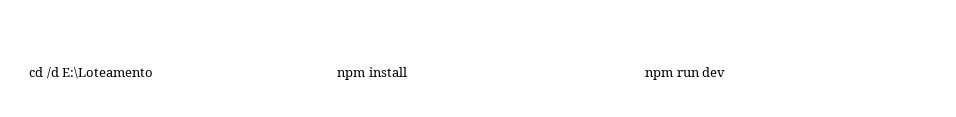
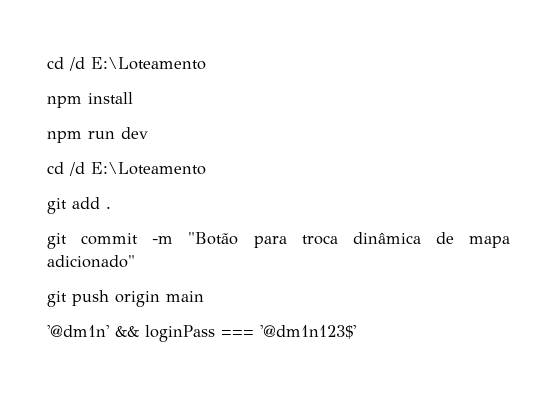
  npm run dev
+ cd /d E:\Loteamento
+ git add .
+ git commit -m "Botão para troca dinâmica de mapa adicionado"
+ git push origin main
+ '@dm1n' && loginPass === '@dm1n123$'

